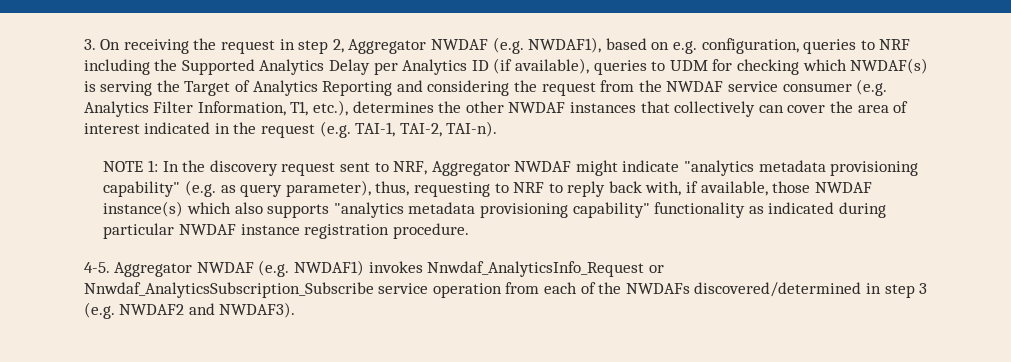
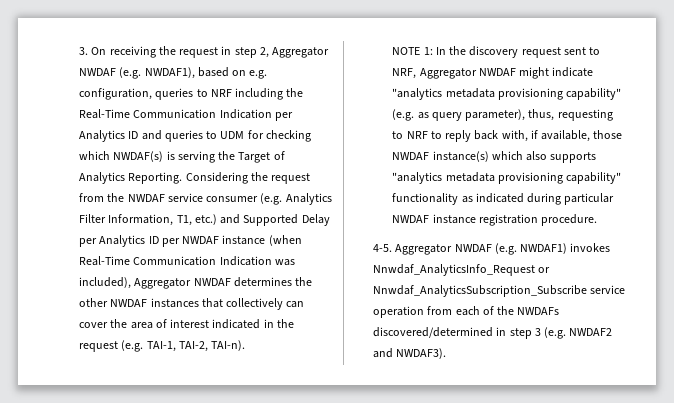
- 3. On receiving the request in step 2, Aggregator NWDAF (e.g. NWDAF1), based on e.g. configuration, queries to NRF including the Supported Analytics Delay per Analytics ID (if available), queries to UDM for checking which NWDAF(s) is serving the Target of Analytics Reporting and considering the request from the NWDAF service consumer (e.g. Analytics Filter Information, T1, etc.), determines the other NWDAF instances that collectively can cover the area of interest indicated in the request (e.g. TAI-1, TAI-2, TAI-n).
+ 3. On receiving the request in step 2, Aggregator NWDAF (e.g. NWDAF1), based on e.g. configuration, queries to NRF including the Real-Time Communication Indication per Analytics ID and queries to UDM for checking which NWDAF(s) is serving the Target of Analytics Reporting. Considering the request from the NWDAF service consumer (e.g. Analytics Filter Information, T1, etc.) and Supported Delay per Analytics ID per NWDAF instance (when Real-Time Communication Indication was included), Aggregator NWDAF determines the other NWDAF instances that collectively can cover the area of interest indicated in the request (e.g. TAI-1, TAI-2, TAI-n).

